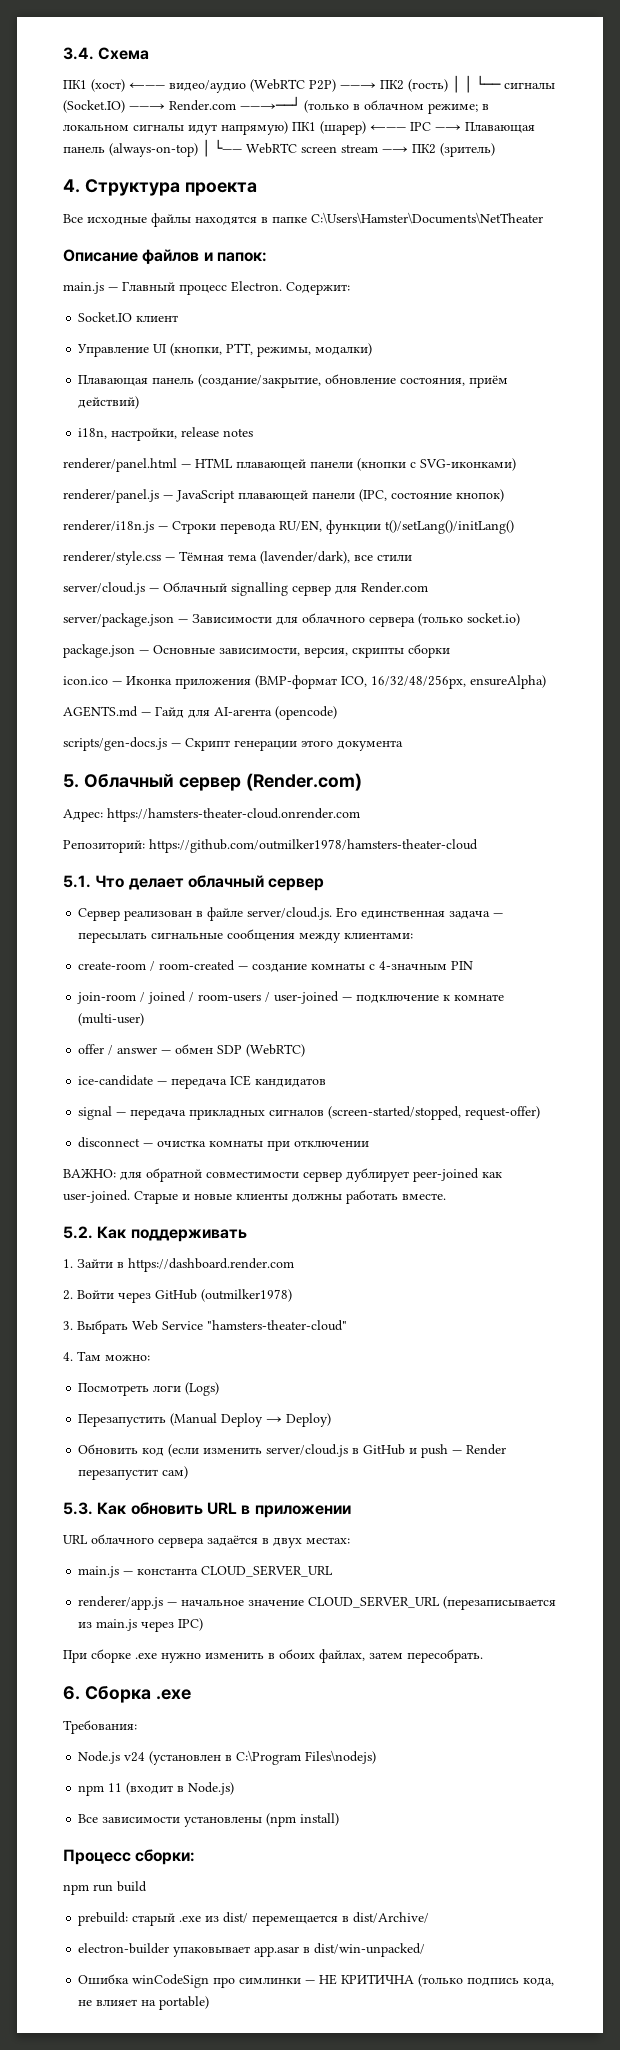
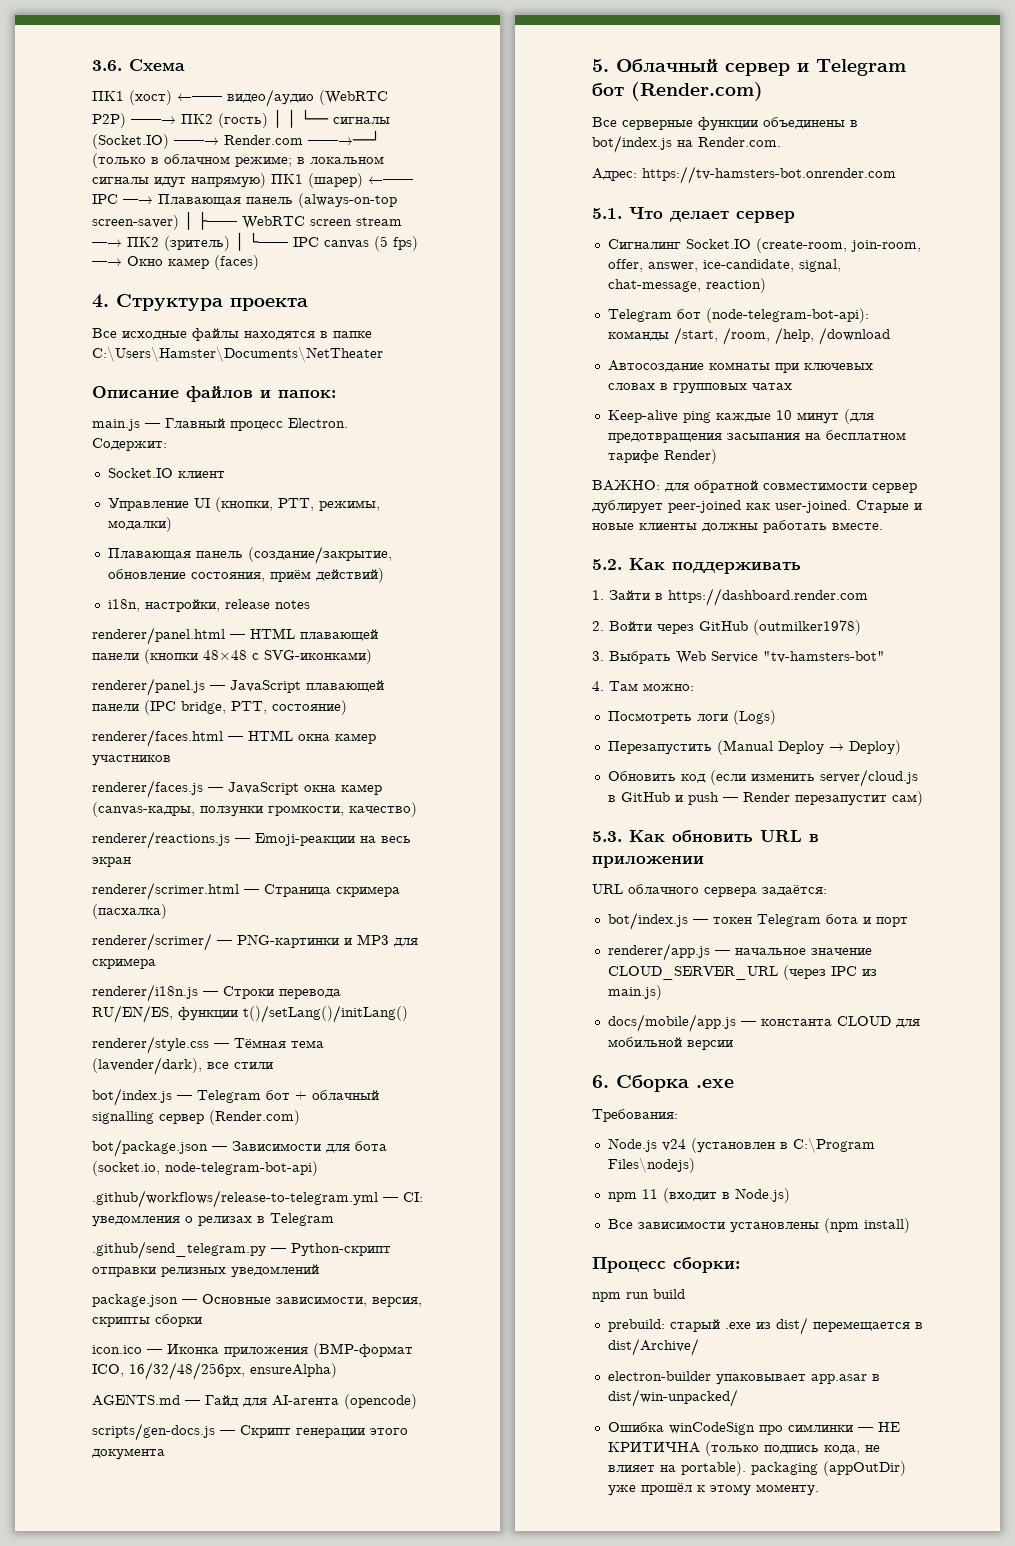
- 3.4. Схема
+ 3.6. Схема
- ПК1 (хост) ←—— видео/аудио (WebRTC P2P) ——→ ПК2 (гость) │ │ └── сигналы (Socket.IO) ——→ Render.com ——→──┘ (только в облачном режиме; в локальном сигналы идут напрямую) ПК1 (шарер) ←—— IPC —→ Плавающая панель (always-on-top) │ └—— WebRTC screen stream —→ ПК2 (зритель)
+ ПК1 (хост) ←—— видео/аудио (WebRTC P2P) ——→ ПК2 (гость) │ │ └── сигналы (Socket.IO) ——→ Render.com ——→──┘ (только в облачном режиме; в локальном сигналы идут напрямую) ПК1 (шарер) ←—— IPC —→ Плавающая панель (always-on-top screen-saver) │ ├—— WebRTC screen stream —→ ПК2 (зритель) │ └—— IPC canvas (5 fps) —→ Окно камер (faces)
- renderer/panel.html — HTML плавающей панели (кнопки с SVG-иконками)
+ renderer/panel.html — HTML плавающей панели (кнопки 48×48 с SVG-иконками)
- renderer/panel.js — JavaScript плавающей панели (IPC, состояние кнопок)
+ renderer/panel.js — JavaScript плавающей панели (IPC bridge, PTT, состояние)
+ renderer/faces.html — HTML окна камер участников
+ renderer/faces.js — JavaScript окна камер (canvas-кадры, ползунки громкости, качество)
+ renderer/reactions.js — Emoji-реакции на весь экран
+ renderer/scrimer.html — Страница скримера (пасхалка)
+ renderer/scrimer/ — PNG-картинки и MP3 для скримера
- renderer/i18n.js — Строки перевода RU/EN, функции t()/setLang()/initLang()
+ renderer/i18n.js — Строки перевода RU/EN/ES, функции t()/setLang()/initLang()
- server/cloud.js — Облачный signalling сервер для Render.com
- server/package.json — Зависимости для облачного сервера (только socket.io)
+ bot/index.js — Telegram бот + облачный signalling сервер (Render.com)
+ bot/package.json — Зависимости для бота (socket.io, node-telegram-bot-api)
+ .github/workflows/release-to-telegram.yml — CI: уведомления о релизах в Telegram
+ .github/send_telegram.py — Python-скрипт отправки релизных уведомлений
- 5. Облачный сервер (Render.com)
- Адрес: https://hamsters-theater-cloud.onrender.com
- Репозиторий: https://github.com/outmilker1978/hamsters-theater-cloud
+ 5. Облачный сервер и Telegram бот (Render.com)
+ Все серверные функции объединены в bot/index.js на Render.com.
+ Адрес: https://tv-hamsters-bot.onrender.com
- 5.1. Что делает облачный сервер
+ 5.1. Что делает сервер
- Сервер реализован в файле server/cloud.js. Его единственная задача — пересылать сигнальные сообщения между клиентами:
- create-room / room-created — создание комнаты с 4-значным PIN
- join-room / joined / room-users / user-joined — подключение к комнате (multi-user)
- offer / answer — обмен SDP (WebRTC)
- ice-candidate — передача ICE кандидатов
- signal — передача прикладных сигналов (screen-started/stopped, request-offer)
- disconnect — очистка комнаты при отключении
+ Сигналинг Socket.IO (create-room, join-room, offer, answer, ice-candidate, signal, chat-message, reaction)
+ Telegram бот (node-telegram-bot-api): команды /start, /room, /help, /download
+ Автосоздание комнаты при ключевых словах в групповых чатах
+ Keep-alive ping каждые 10 минут (для предотвращения засыпания на бесплатном тарифе Render)
- 3. Выбрать Web Service "hamsters-theater-cloud"
+ 3. Выбрать Web Service "tv-hamsters-bot"
- URL облачного сервера задаётся в двух местах:
- main.js — константа CLOUD_SERVER_URL
+ URL облачного сервера задаётся:
+ bot/index.js — токен Telegram бота и порт
- renderer/app.js — начальное значение CLOUD_SERVER_URL (перезаписывается из main.js через IPC)
- При сборке .exe нужно изменить в обоих файлах, затем пересобрать.
+ renderer/app.js — начальное значение CLOUD_SERVER_URL (через IPC из main.js)
+ docs/mobile/app.js — константа CLOUD для мобильной версии
- Ошибка winCodeSign про симлинки — НЕ КРИТИЧНА (только подпись кода, не влияет на portable)
+ Ошибка winCodeSign про симлинки — НЕ КРИТИЧНА (только подпись кода, не влияет на portable). packaging (appOutDir) уже прошёл к этому моменту.

